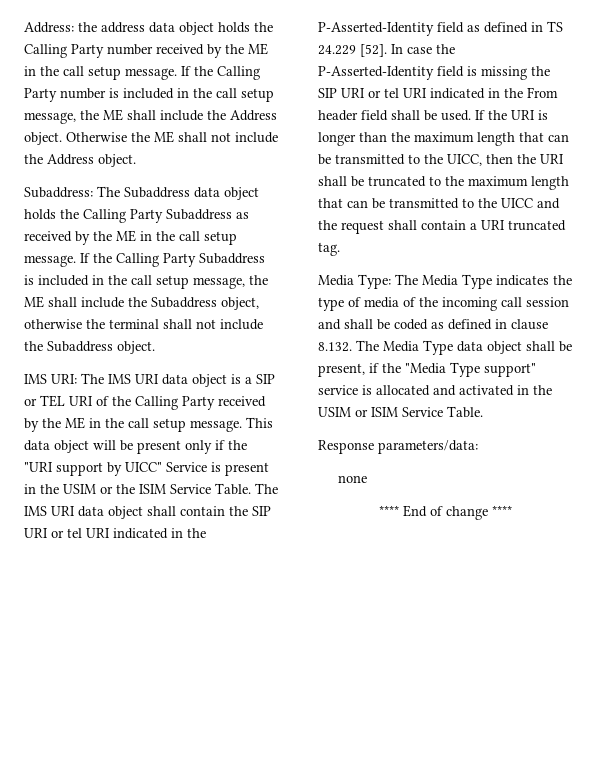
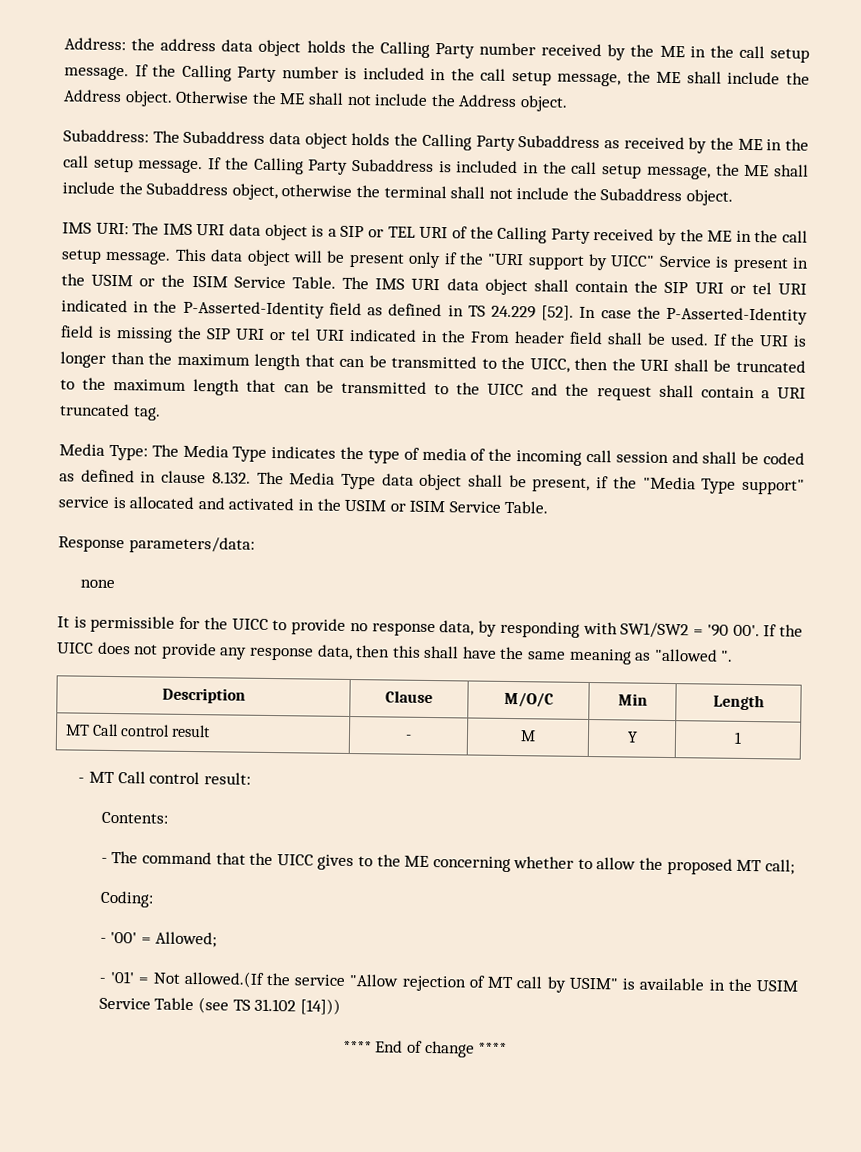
+ It is permissible for the UICC to provide no response data, by responding with SW1/SW2 = '90 00'. If the UICC does not provide any response data, then this shall have the same meaning as "allowed ".
+ Description | Clause | M/O/C | Min | Length
+ MT Call control result | - | M | Y | 1
+ - MT Call control result:
+ Contents:
+ - The command that the UICC gives to the ME concerning whether to allow the proposed MT call;
+ Coding:
+ - '00' = Allowed;
+ - '01' = Not allowed.(If the service "Allow rejection of MT call by USIM" is available in the USIM Service Table (see TS 31.102 [14]))

